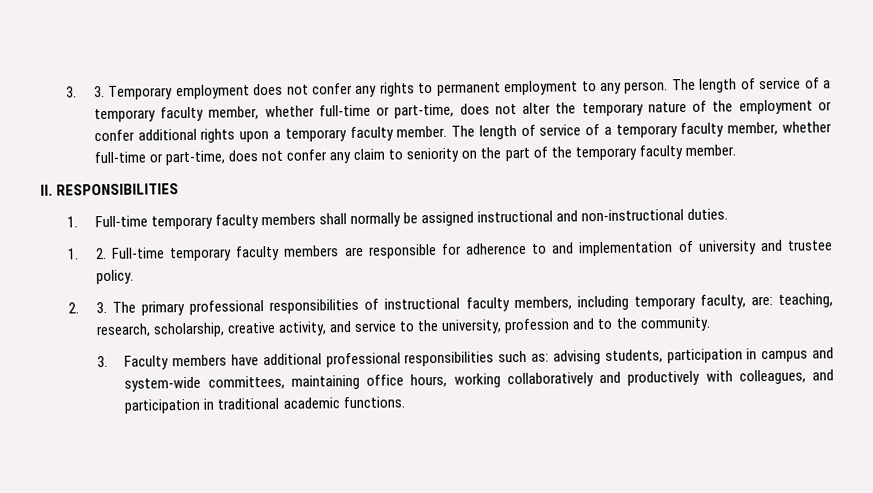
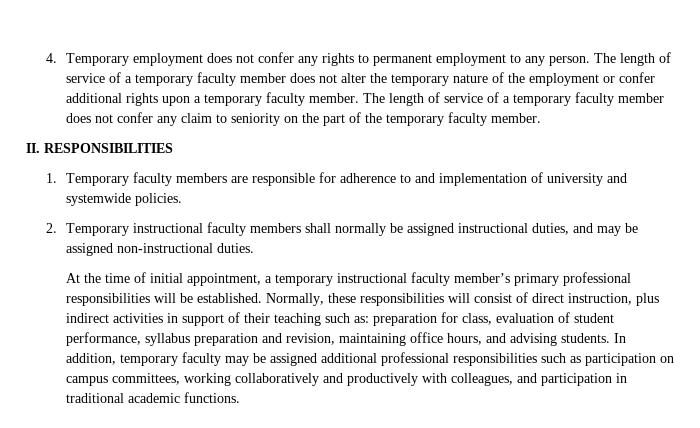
- 3. 3. Temporary employment does not confer any rights to permanent employment to any person.
+ 4. Temporary employment does not confer any rights to permanent employment to any person.
- The length of service of a temporary faculty member, whether full-time or part-time, does not alter the temporary nature of the employment or confer additional rights upon a temporary faculty member.
+ The length of service of a temporary faculty member does not alter the temporary nature of the employment or confer additional rights upon a temporary faculty member.
- The length of service of a temporary faculty member, whether full-time or part-time, does not confer any claim to seniority on the part of the temporary faculty member.
+ The length of service of a temporary faculty member does not confer any claim to seniority on the part of the temporary faculty member.
- 1. Full-time temporary faculty members shall normally be assigned instructional and non-instructional duties.
- 1. 2. Full-time temporary faculty members are responsible for adherence to and implementation of university and trustee policy.
- 2. 3. The primary professional responsibilities of instructional faculty members, including temporary faculty, are: teaching, research, scholarship, creative activity, and service to the university, profession and to the community.
- 3. Faculty members have additional professional responsibilities such as: advising students, participation in campus and system-wide committees, maintaining office hours, working collaboratively and productively with colleagues, and participation in traditional academic functions.
+ 1. Temporary faculty members are responsible for adherence to and implementation of university and systemwide policies.
+ 2. Temporary instructional faculty members shall normally be assigned instructional duties, and may be assigned non-instructional duties.
+ At the time of initial appointment, a temporary instructional faculty member’s primary professional responsibilities will be established. Normally, these responsibilities will consist of direct instruction, plus indirect activities in support of their teaching such as: preparation for class, evaluation of student performance, syllabus preparation and revision, maintaining office hours, and advising students. In addition, temporary faculty may be assigned additional professional responsibilities such as participation on campus committees, working collaboratively and productively with colleagues, and participation in traditional academic functions.

